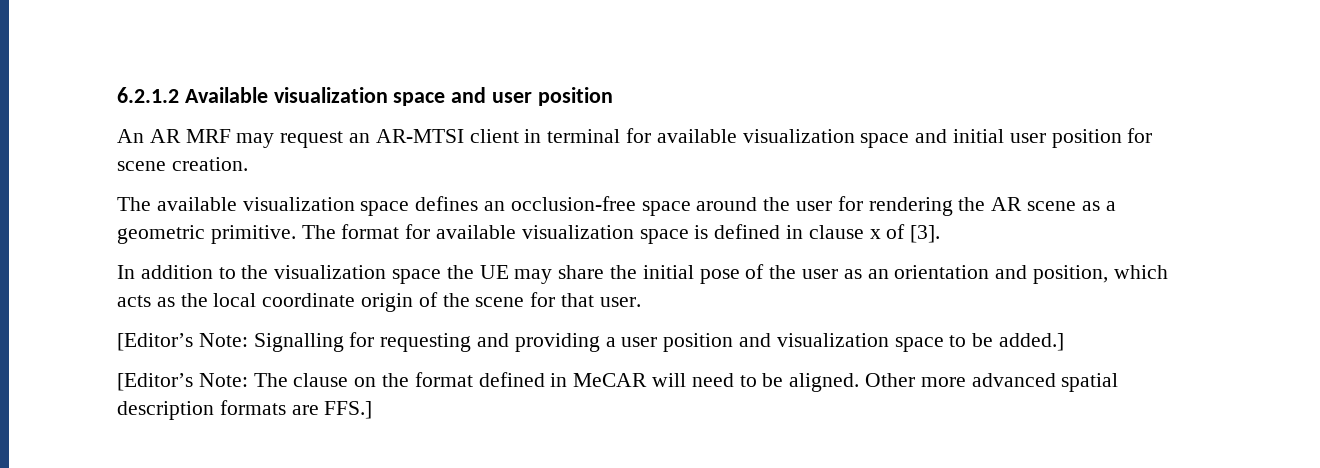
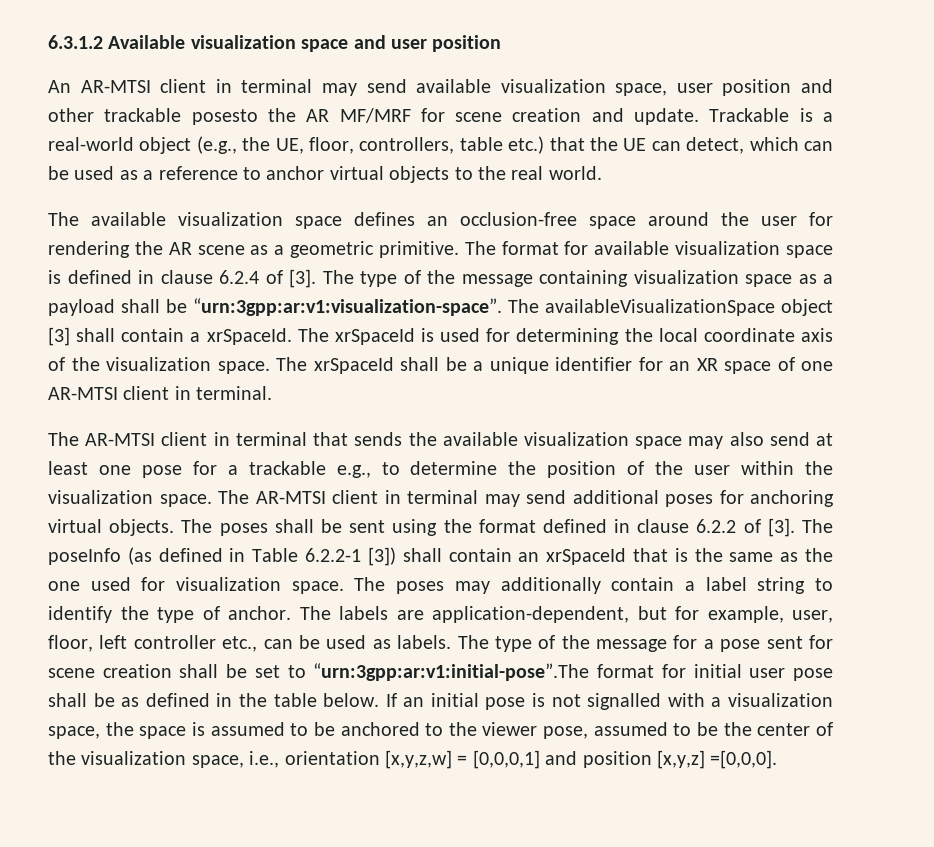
- 6.2.1.2 Available visualization space and user position
+ 6.3.1.2 Available visualization space and user position
- An AR MRF may request an AR-MTSI client in terminal for available visualization space and initial user position for scene creation.
+ An AR-MTSI client in terminal may send available visualization space, user position and other trackable posesto the AR MF/MRF for scene creation and update. Trackable is a real-world object (e.g., the UE, floor, controllers, table etc.) that the UE can detect, which can be used as a reference to anchor virtual objects to the real world.
- The format for available visualization space is defined in clause x of [3].
- In addition to the visualization space the UE may share the initial pose of the user as an orientation and position, which acts as the local coordinate origin of the scene for that user.
- [Editor’s Note: Signalling for requesting and providing a user position and visualization space to be added.]
- [Editor’s Note: The clause on the format defined in MeCAR will need to be aligned. Other more advanced spatial description formats are FFS.]
+ The format for available visualization space is defined in clause 6.2.4 of [3]. The type of the message containing visualization space as a payload shall be “urn:3gpp:ar:v1:visualization-space”. The availableVisualizationSpace object [3] shall contain a xrSpaceId. The xrSpaceId is used for determining the local coordinate axis of the visualization space. The xrSpaceId shall be a unique identifier for an XR space of one AR-MTSI client in terminal.
+ The AR-MTSI client in terminal that sends the available visualization space may also send at least one pose for a trackable e.g., to determine the position of the user within the visualization space. The AR-MTSI client in terminal may send additional poses for anchoring virtual objects. The poses shall be sent using the format defined in clause 6.2.2 of [3]. The poseInfo (as defined in Table 6.2.2-1 [3]) shall contain an xrSpaceId that is the same as the one used for visualization space. The poses may additionally contain a label string to identify the type of anchor. The labels are application-dependent, but for example, user, floor, left controller etc., can be used as labels. The type of the message for a pose sent for scene creation shall be set to “urn:3gpp:ar:v1:initial-pose”.The format for initial user pose shall be as defined in the table below. If an initial pose is not signalled with a visualization space, the space is assumed to be anchored to the viewer pose, assumed to be the center of the visualization space, i.e., orientation [x,y,z,w] = [0,0,0,1] and position [x,y,z] =[0,0,0].

